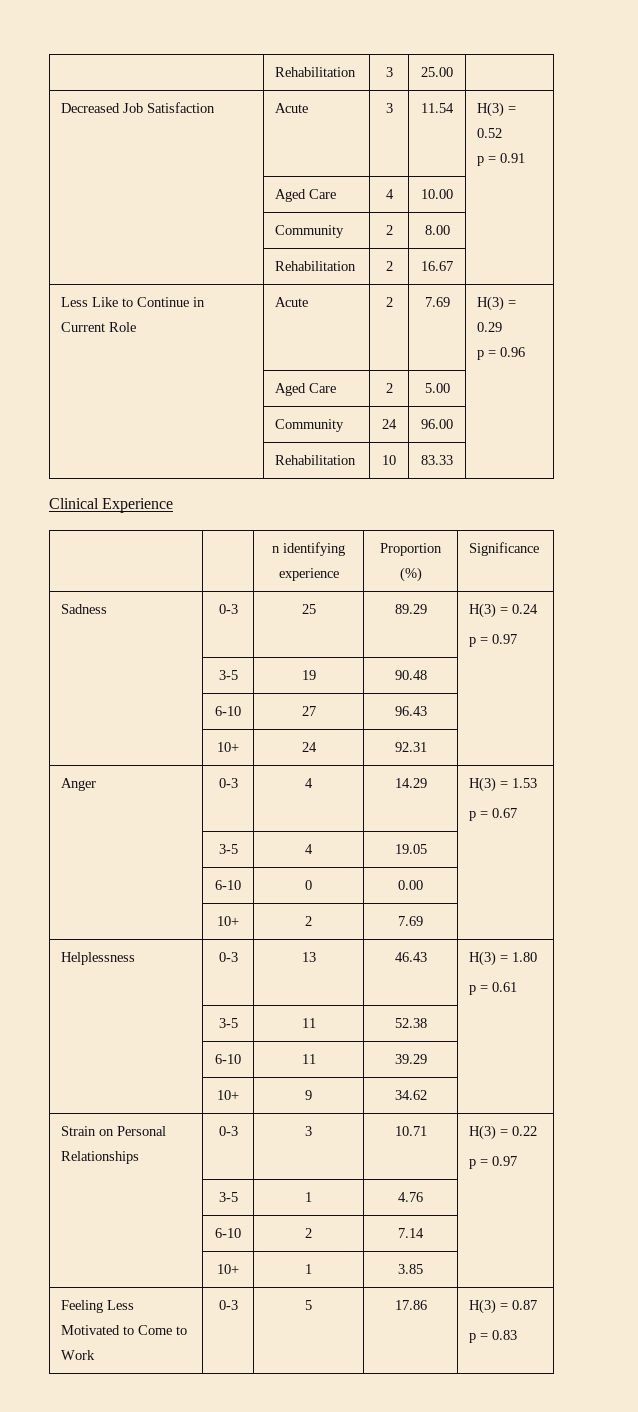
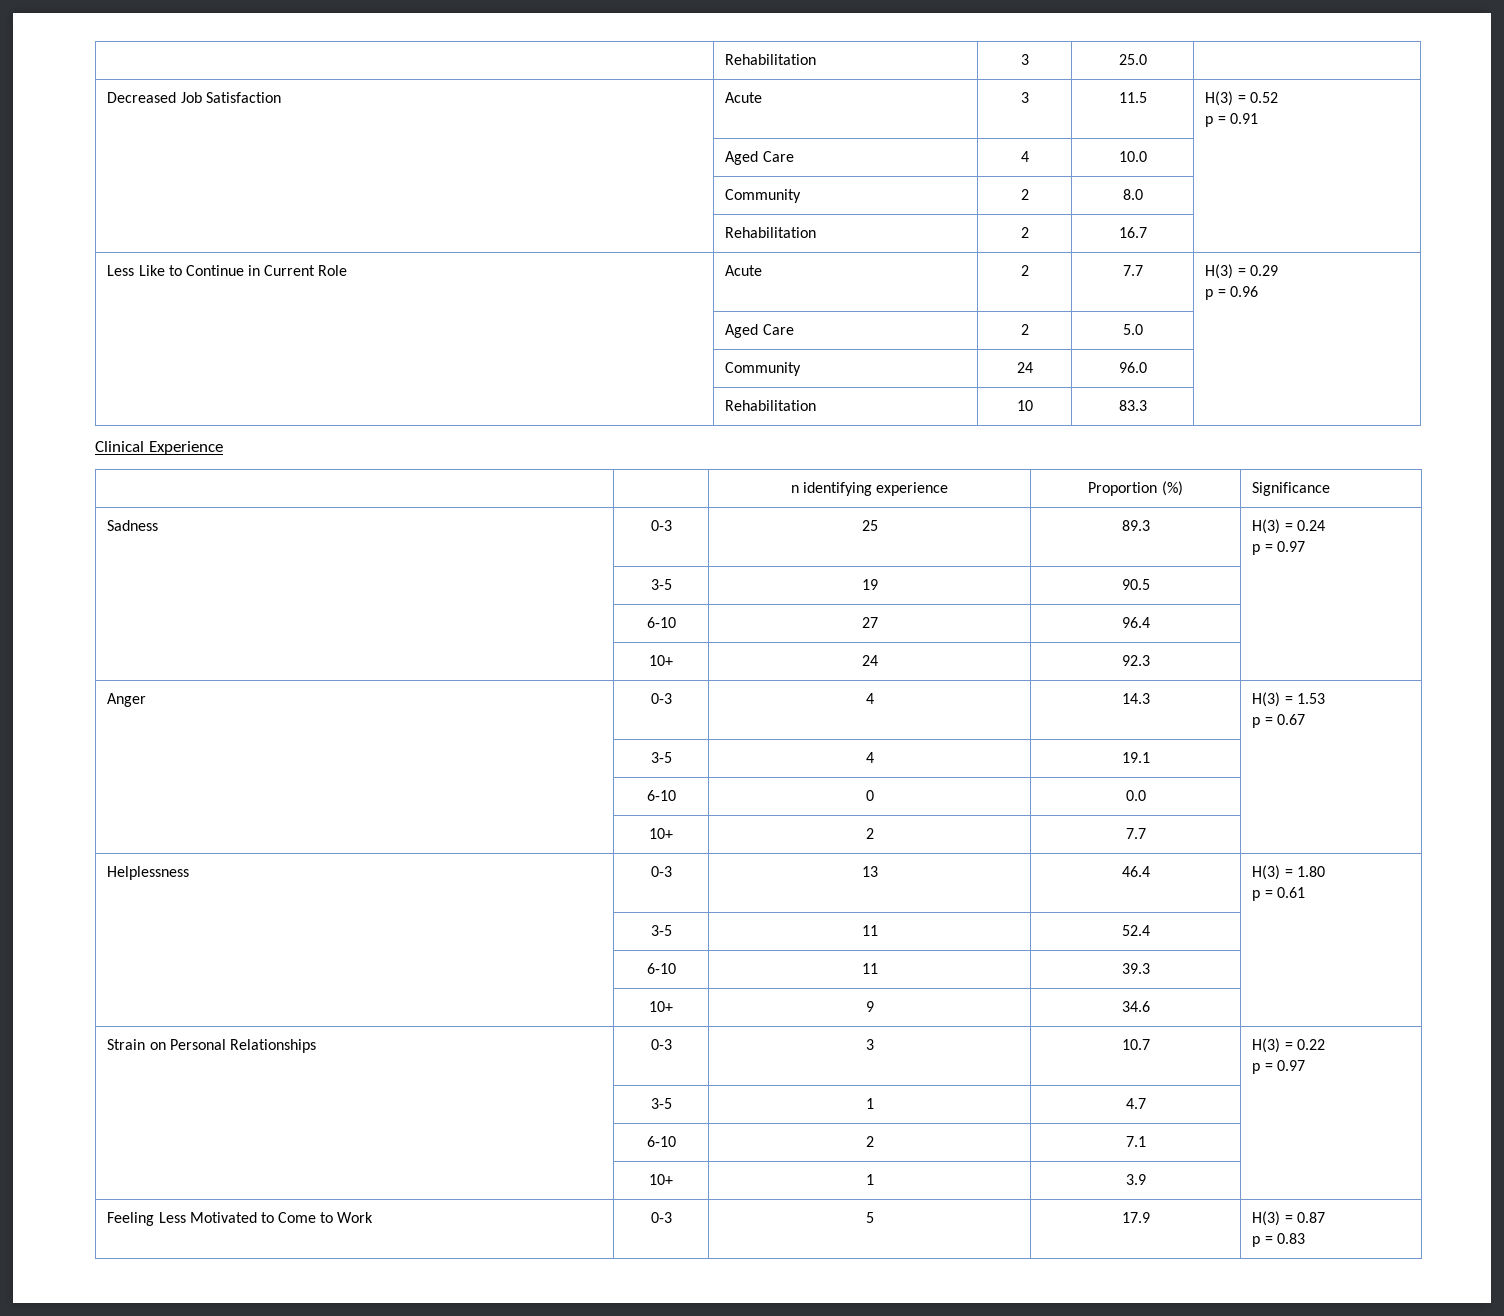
- | Rehabilitation | 3 | 25.00 |
+ | Rehabilitation | 3 | 25.0 |
- Decreased Job Satisfaction | Acute | 3 | 11.54 | H(3) = 0.52
+ Decreased Job Satisfaction | Acute | 3 | 11.5 | H(3) = 0.52
- | Aged Care | 4 | 10.00 |
+ | Aged Care | 4 | 10.0 |
- | Community | 2 | 8.00 |
+ | Community | 2 | 8.0 |
- | Rehabilitation | 2 | 16.67 |
+ | Rehabilitation | 2 | 16.7 |
- Less Like to Continue in Current Role | Acute | 2 | 7.69 | H(3) = 0.29
+ Less Like to Continue in Current Role | Acute | 2 | 7.7 | H(3) = 0.29
- | Aged Care | 2 | 5.00 |
+ | Aged Care | 2 | 5.0 |
- | Community | 24 | 96.00 |
+ | Community | 24 | 96.0 |
- | Rehabilitation | 10 | 83.33 |
+ | Rehabilitation | 10 | 83.3 |
- Sadness | 0-3 | 25 | 89.29 | H(3) = 0.24
+ Sadness | 0-3 | 25 | 89.3 | H(3) = 0.24
- | 3-5 | 19 | 90.48 |
+ | 3-5 | 19 | 90.5 |
- | 6-10 | 27 | 96.43 |
+ | 6-10 | 27 | 96.4 |
- | 10+ | 24 | 92.31 |
+ | 10+ | 24 | 92.3 |
- Anger | 0-3 | 4 | 14.29 | H(3) = 1.53
+ Anger | 0-3 | 4 | 14.3 | H(3) = 1.53
- | 3-5 | 4 | 19.05 |
+ | 3-5 | 4 | 19.1 |
- | 6-10 | 0 | 0.00 |
+ | 6-10 | 0 | 0.0 |
- | 10+ | 2 | 7.69 |
+ | 10+ | 2 | 7.7 |
- Helplessness | 0-3 | 13 | 46.43 | H(3) = 1.80
+ Helplessness | 0-3 | 13 | 46.4 | H(3) = 1.80
- | 3-5 | 11 | 52.38 |
+ | 3-5 | 11 | 52.4 |
- | 6-10 | 11 | 39.29 |
+ | 6-10 | 11 | 39.3 |
- | 10+ | 9 | 34.62 |
+ | 10+ | 9 | 34.6 |
- Strain on Personal Relationships | 0-3 | 3 | 10.71 | H(3) = 0.22
+ Strain on Personal Relationships | 0-3 | 3 | 10.7 | H(3) = 0.22
- | 3-5 | 1 | 4.76 |
+ | 3-5 | 1 | 4.7 |
- | 6-10 | 2 | 7.14 |
+ | 6-10 | 2 | 7.1 |
- | 10+ | 1 | 3.85 |
+ | 10+ | 1 | 3.9 |
- Feeling Less Motivated to Come to Work | 0-3 | 5 | 17.86 | H(3) = 0.87
+ Feeling Less Motivated to Come to Work | 0-3 | 5 | 17.9 | H(3) = 0.87

